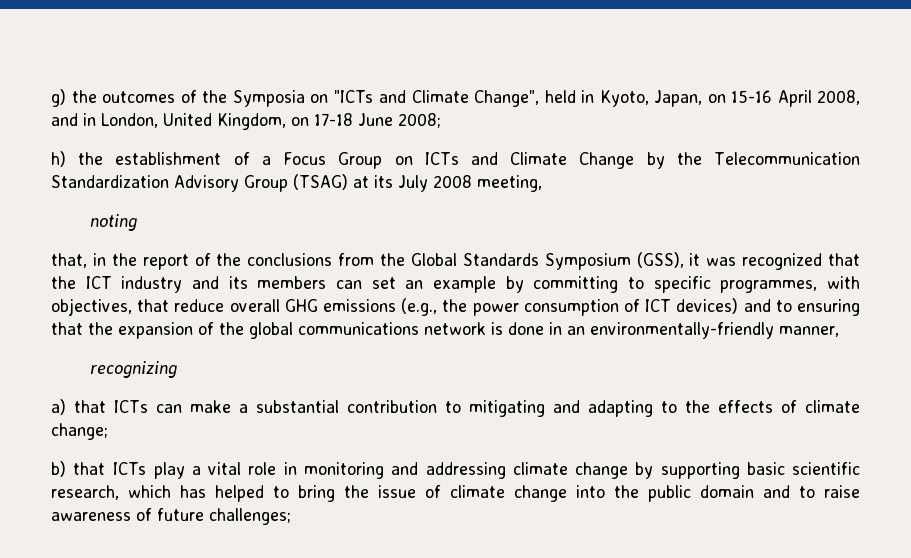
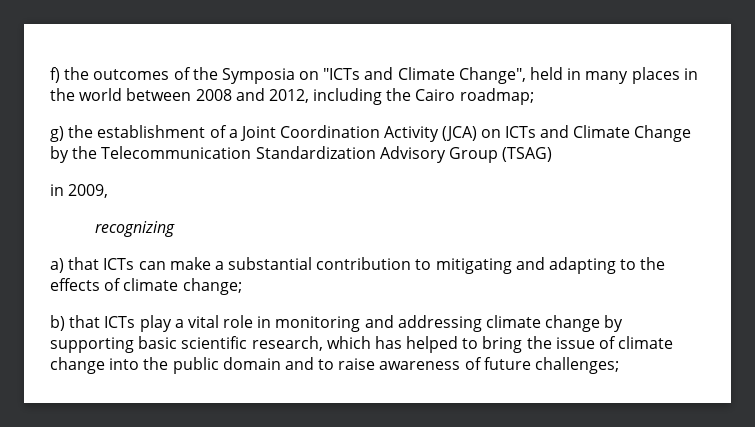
- g) the outcomes of the Symposia on "ICTs and Climate Change", held in Kyoto, Japan, on 15-16 April 2008, and in London, United Kingdom, on 17-18 June 2008;
- h) the establishment of a Focus Group on ICTs and Climate Change by the Telecommunication Standardization Advisory Group (TSAG) at its July 2008 meeting,
- noting
- that, in the report of the conclusions from the Global Standards Symposium (GSS), it was recognized that the ICT industry and its members can set an example by committing to specific programmes, with objectives, that reduce overall GHG emissions (e.g., the power consumption of ICT devices) and to ensuring that the expansion of the global communications network is done in an environmentally-friendly manner,
+ f) the outcomes of the Symposia on "ICTs and Climate Change", held in many places in the world between 2008 and 2012, including the Cairo roadmap;
+ g) the establishment of a Joint Coordination Activity (JCA) on ICTs and Climate Change by the Telecommunication Standardization Advisory Group (TSAG)
+ in 2009,

